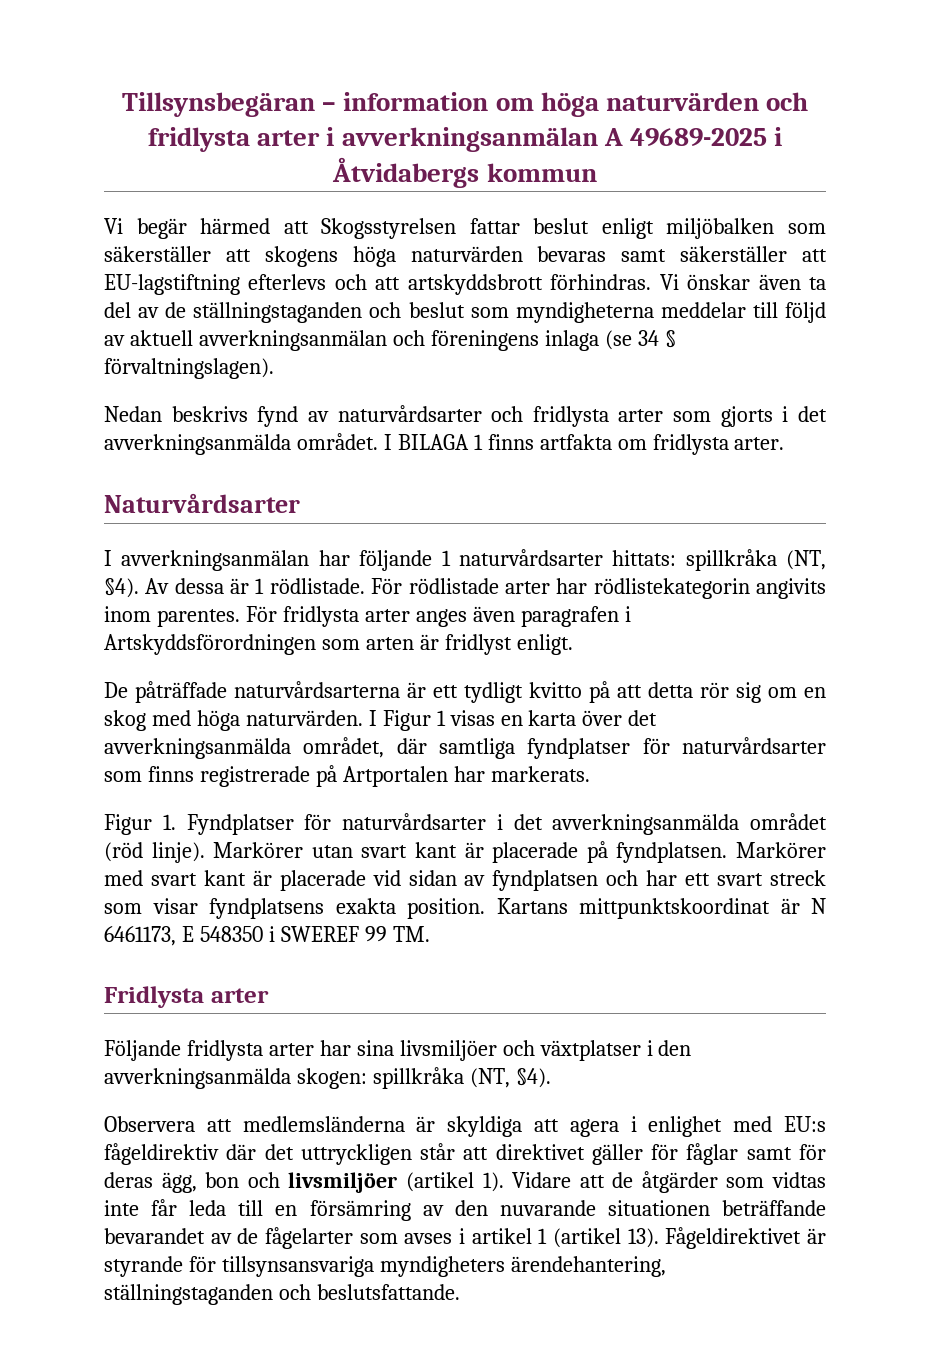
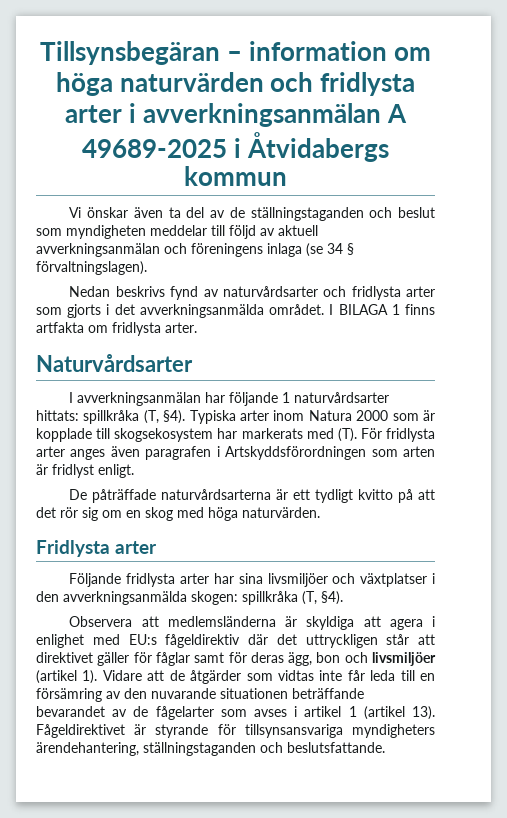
- Vi begär härmed att Skogsstyrelsen fattar beslut enligt miljöbalken som säkerställer att skogens höga naturvärden bevaras samt säkerställer att EU-lagstiftning efterlevs och att artskyddsbrott förhindras. Vi önskar även ta del av de ställningstaganden och beslut som myndigheterna meddelar till följd av aktuell avverkningsanmälan och föreningens inlaga (se 34 § förvaltningslagen).
+ Vi önskar även ta del av de ställningstaganden och beslut som myndigheten meddelar till följd av aktuell avverkningsanmälan och föreningens inlaga (se 34 § förvaltningslagen).
- I avverkningsanmälan har följande 1 naturvårdsarter hittats: spillkråka (NT, §4). Av dessa är 1 rödlistade. För rödlistade arter har rödlistekategorin angivits inom parentes. För fridlysta arter anges även paragrafen i Artskyddsförordningen som arten är fridlyst enligt.
+ I avverkningsanmälan har följande 1 naturvårdsarter hittats: spillkråka (T, §4). Typiska arter inom Natura 2000 som är kopplade till skogsekosystem har markerats med (T). För fridlysta arter anges även paragrafen i Artskyddsförordningen som arten är fridlyst enligt.
- De påträffade naturvårdsarterna är ett tydligt kvitto på att detta rör sig om en skog med höga naturvärden. I Figur 1 visas en karta över det avverkningsanmälda området, där samtliga fyndplatser för naturvårdsarter som finns registrerade på Artportalen har markerats.
- Figur 1. Fyndplatser för naturvårdsarter i det avverkningsanmälda området (röd linje). Markörer utan svart kant är placerade på fyndplatsen. Markörer med svart kant är placerade vid sidan av fyndplatsen och har ett svart streck som visar fyndplatsens exakta position. Kartans mittpunktskoordinat är N 6461173, E 548350 i SWEREF 99 TM.
+ De påträffade naturvårdsarterna är ett tydligt kvitto på att det rör sig om en skog med höga naturvärden.
- Följande fridlysta arter har sina livsmiljöer och växtplatser i den avverkningsanmälda skogen: spillkråka (NT, §4).
+ Följande fridlysta arter har sina livsmiljöer och växtplatser i den avverkningsanmälda skogen: spillkråka (T, §4).

